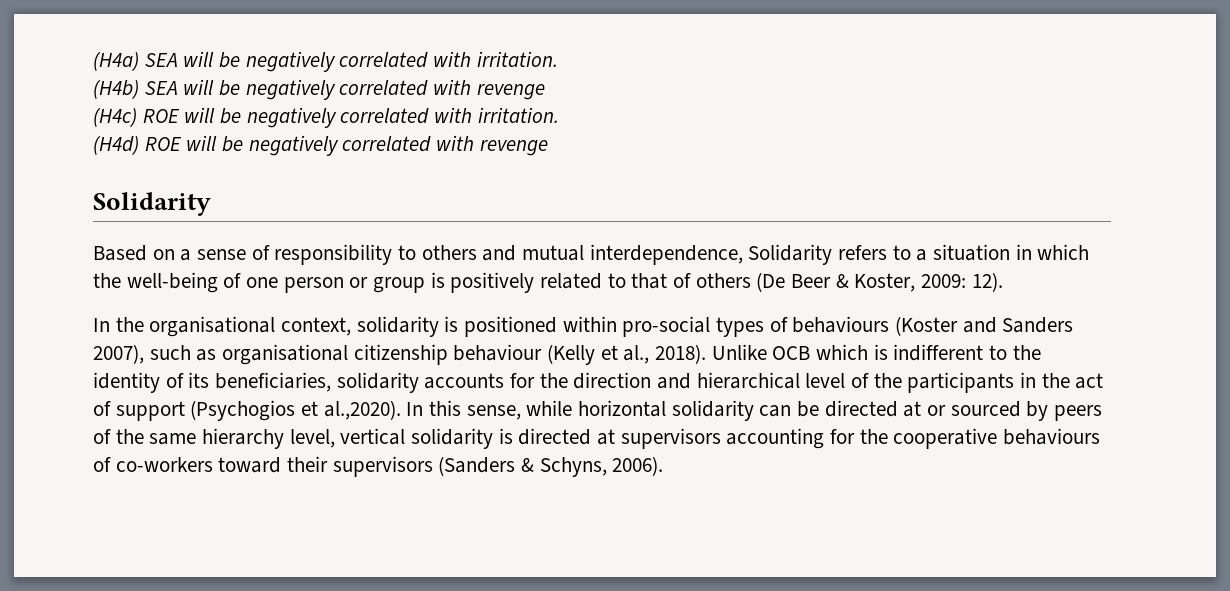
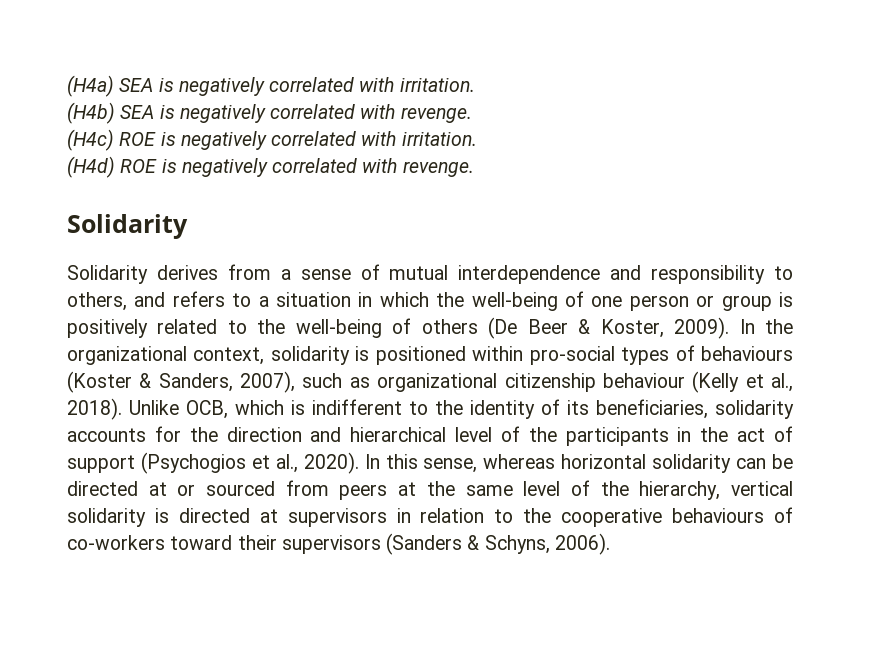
- (H4a) SEA will be negatively correlated with irritation.
+ (H4a) SEA is negatively correlated with irritation.
- (H4b) SEA will be negatively correlated with revenge
+ (H4b) SEA is negatively correlated with revenge.
- (H4c) ROE will be negatively correlated with irritation.
+ (H4c) ROE is negatively correlated with irritation.
- (H4d) ROE will be negatively correlated with revenge
+ (H4d) ROE is negatively correlated with revenge.
- Based on a sense of responsibility to others and mutual interdependence, Solidarity refers to a situation in which the well-being of one person or group is positively related to that of others (De Beer & Koster, 2009: 12).
- In the organisational context, solidarity is positioned within pro-social types of behaviours (Koster and Sanders 2007), such as organisational citizenship behaviour (Kelly et al., 2018).
+ Solidarity derives from a sense of mutual interdependence and responsibility to others, and refers to a situation in which the well-being of one person or group is positively related to the well-being of others (De Beer & Koster, 2009). In the organizational context, solidarity is positioned within pro-social types of behaviours (Koster & Sanders, 2007), such as organizational citizenship behaviour (Kelly et al., 2018).
- Unlike OCB which is indifferent to the identity of its beneficiaries, solidarity accounts for the direction and hierarchical level of the participants in the act of support (Psychogios et al.,2020). In this sense, while horizontal solidarity can be directed at or sourced by peers of the same hierarchy level, vertical solidarity is directed at supervisors accounting for the cooperative behaviours of co-workers toward their supervisors (Sanders & Schyns, 2006).
+ Unlike OCB, which is indifferent to the identity of its beneficiaries, solidarity accounts for the direction and hierarchical level of the participants in the act of support (Psychogios et al., 2020). In this sense, whereas horizontal solidarity can be directed at or sourced from peers at the same level of the hierarchy, vertical solidarity is directed at supervisors in relation to the cooperative behaviours of co-workers toward their supervisors (Sanders & Schyns, 2006).

